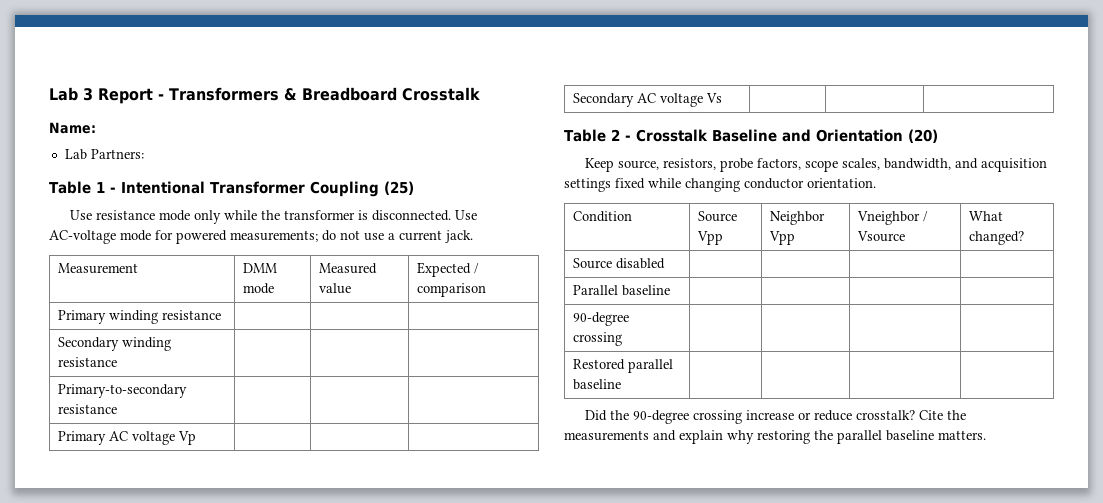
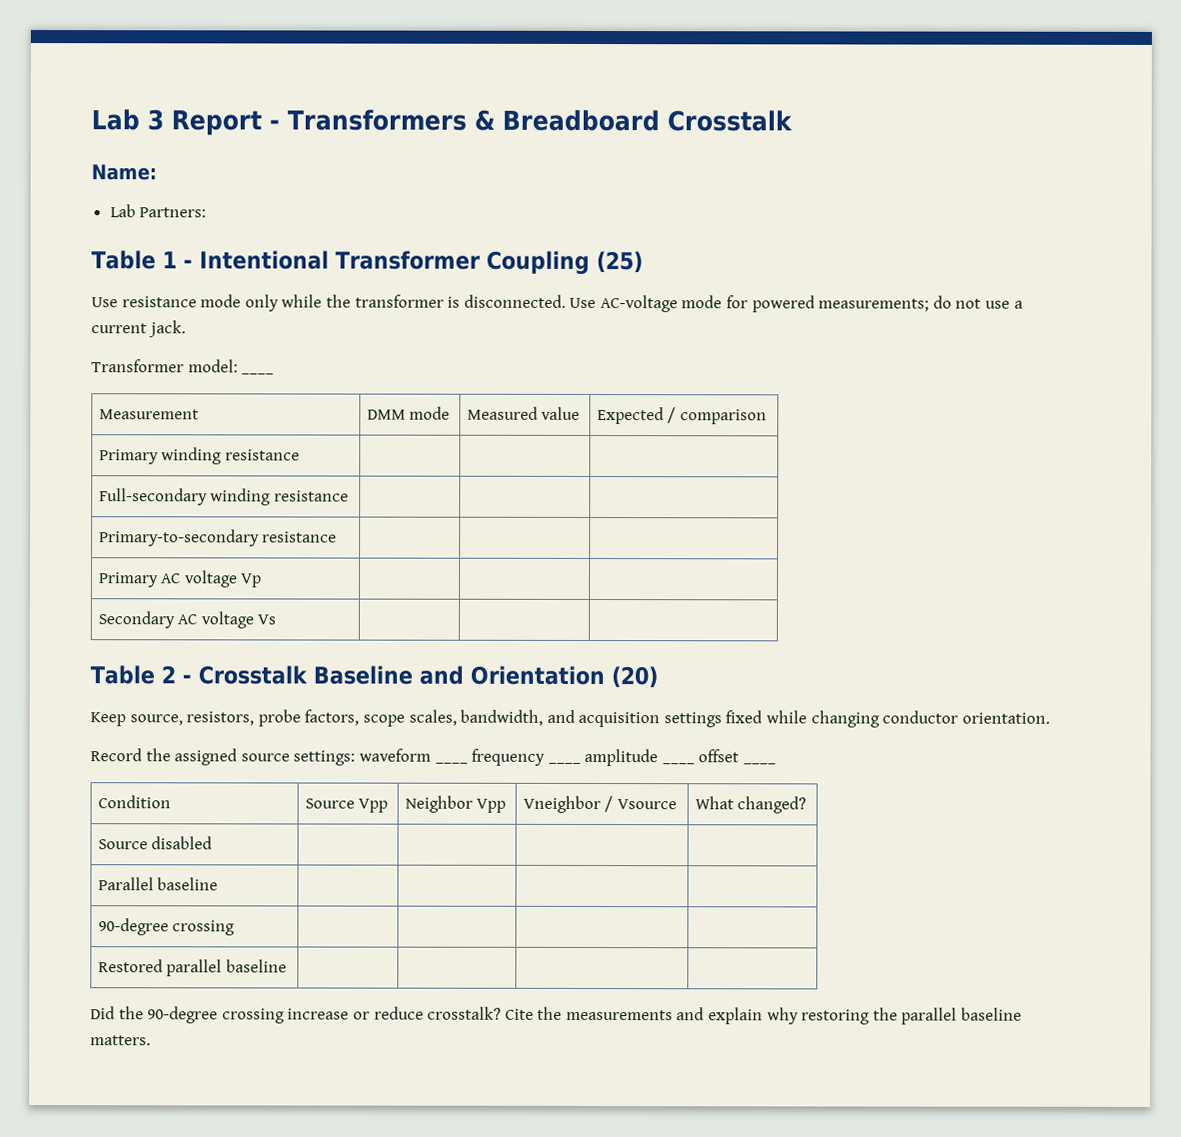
+ Transformer model: ____
- Secondary winding resistance | | |
+ Full-secondary winding resistance | | |
+ Record the assigned source settings: waveform ____ frequency ____ amplitude ____ offset ____

